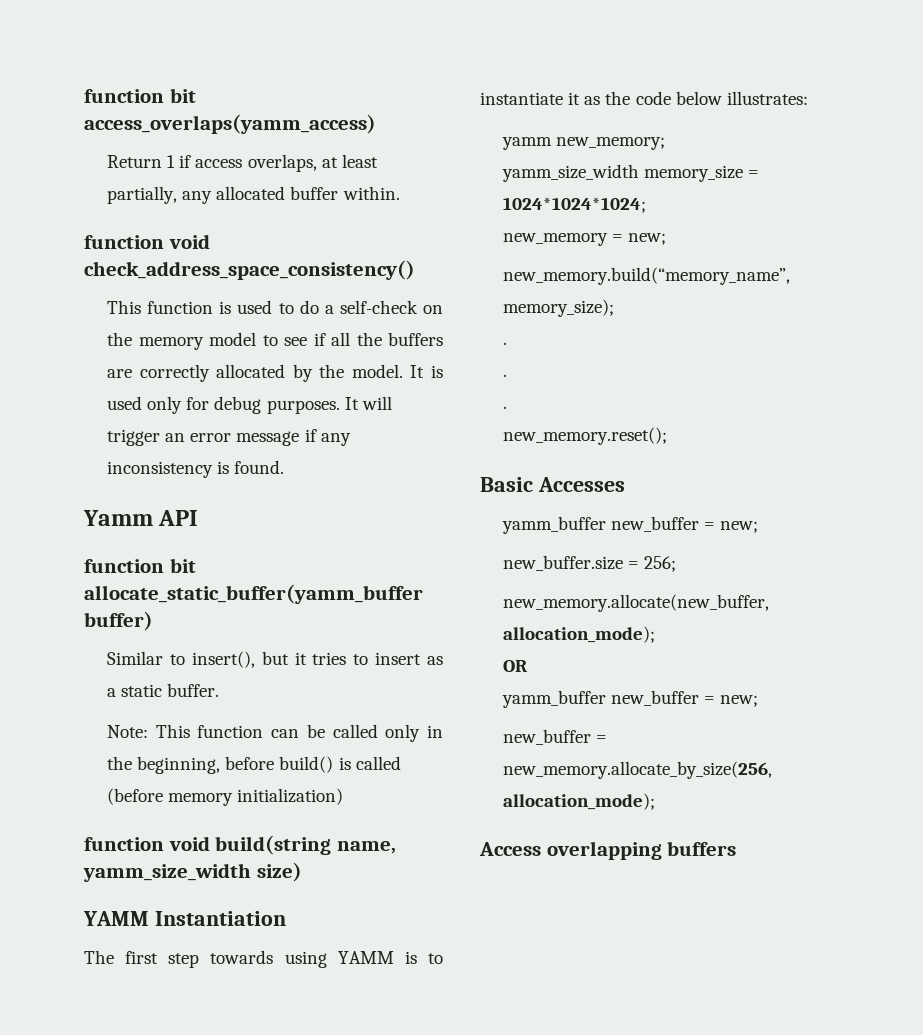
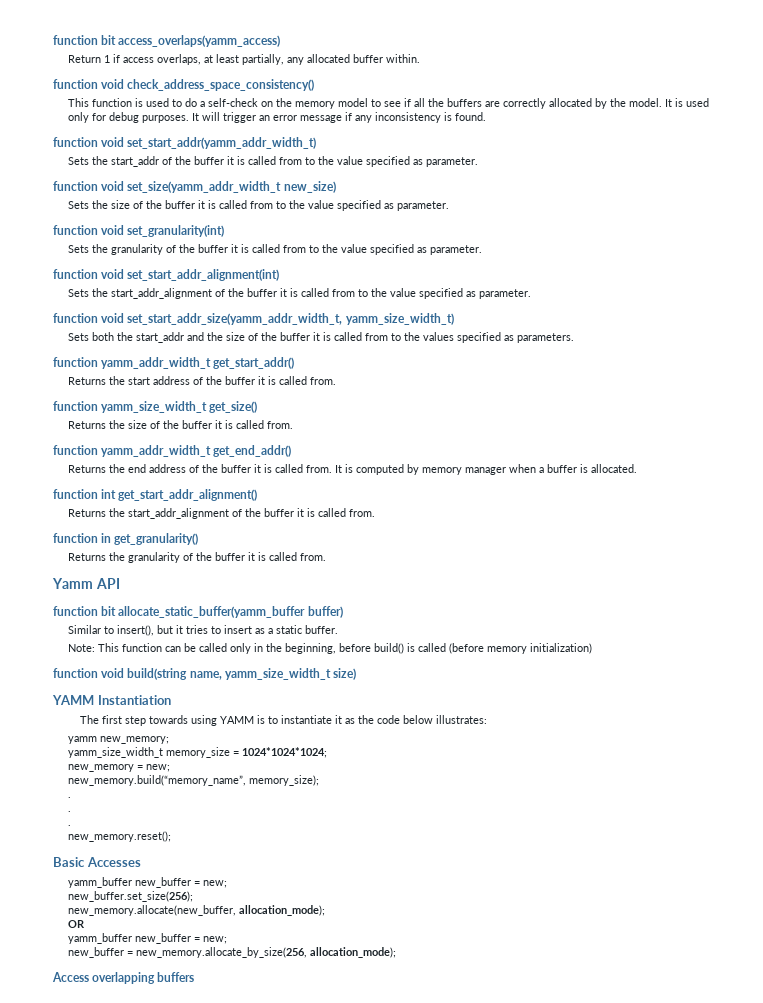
+ function void set_start_addr(yamm_addr_width_t)
+ Sets the start_addr of the buffer it is called from to the value specified as parameter.
+ function void set_size(yamm_addr_width_t new_size)
+ Sets the size of the buffer it is called from to the value specified as parameter.
+ function void set_granularity(int)
+ Sets the granularity of the buffer it is called from to the value specified as parameter.
+ function void set_start_addr_alignment(int)
+ Sets the start_addr_alignment of the buffer it is called from to the value specified as parameter.
+ function void set_start_addr_size(yamm_addr_width_t, yamm_size_width_t)
+ Sets both the start_addr and the size of the buffer it is called from to the values specified as parameters.
+ function yamm_addr_width_t get_start_addr()
+ Returns the start address of the buffer it is called from.
+ function yamm_size_width_t get_size()
+ Returns the size of the buffer it is called from.
+ function yamm_addr_width_t get_end_addr()
+ Returns the end address of the buffer it is called from. It is computed by memory manager when a buffer is allocated.
+ function int get_start_addr_alignment()
+ Returns the start_addr_alignment of the buffer it is called from.
+ function in get_granularity()
+ Returns the granularity of the buffer it is called from.
- function void build(string name, yamm_size_width size)
+ function void build(string name, yamm_size_width_t size)
- yamm_size_width memory_size = 1024*1024*1024;
+ yamm_size_width_t memory_size = 1024*1024*1024;
- new_buffer.size = 256;
+ new_buffer.set_size(256);

